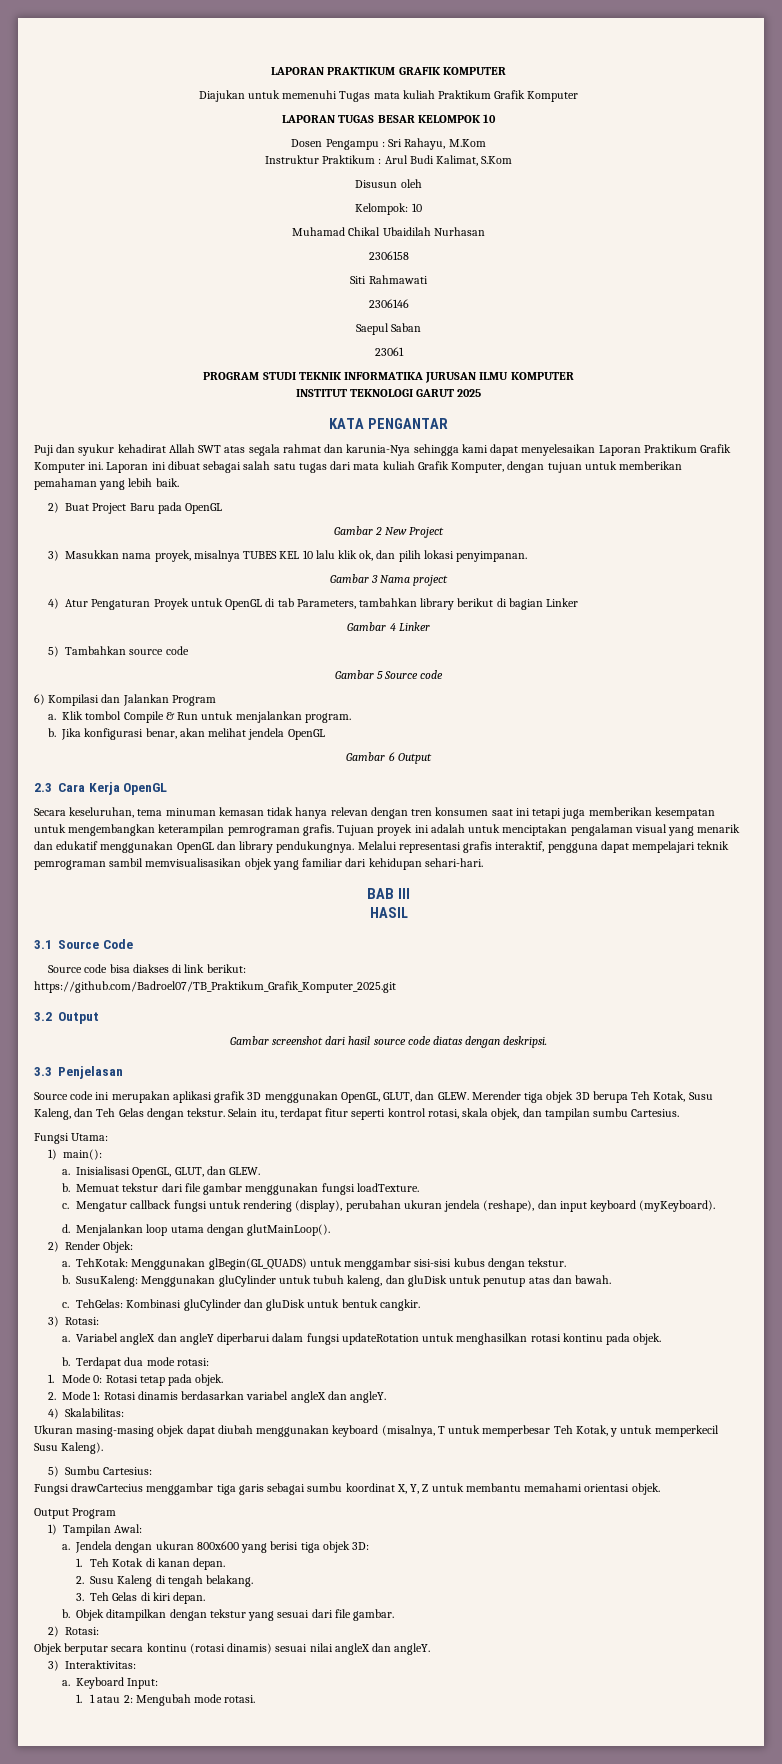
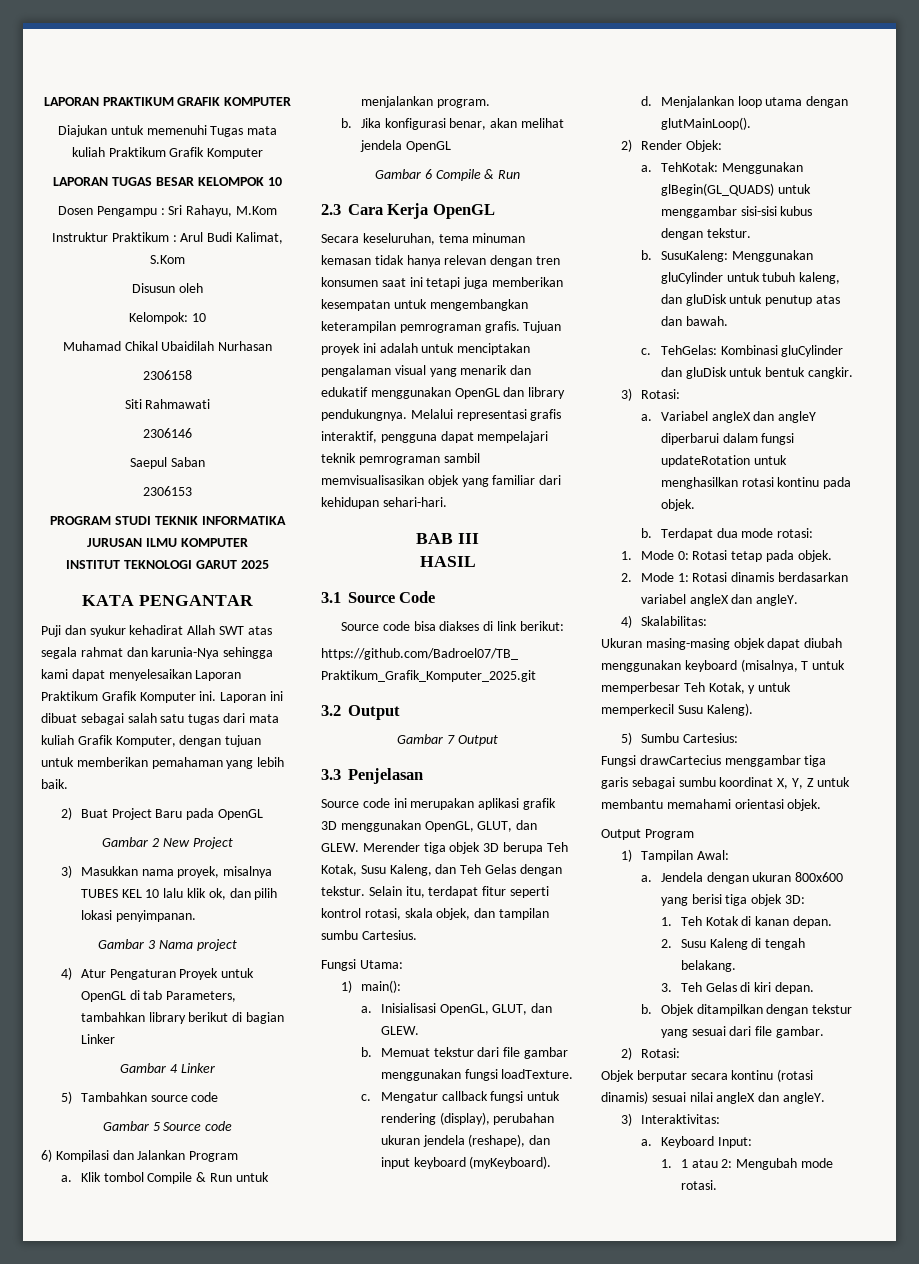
- 23061
+ 2306153
- Gambar 6 Output
+ Gambar 6 Compile & Run
- Gambar screenshot dari hasil source code diatas dengan deskripsi.
+ Gambar 7 Output

